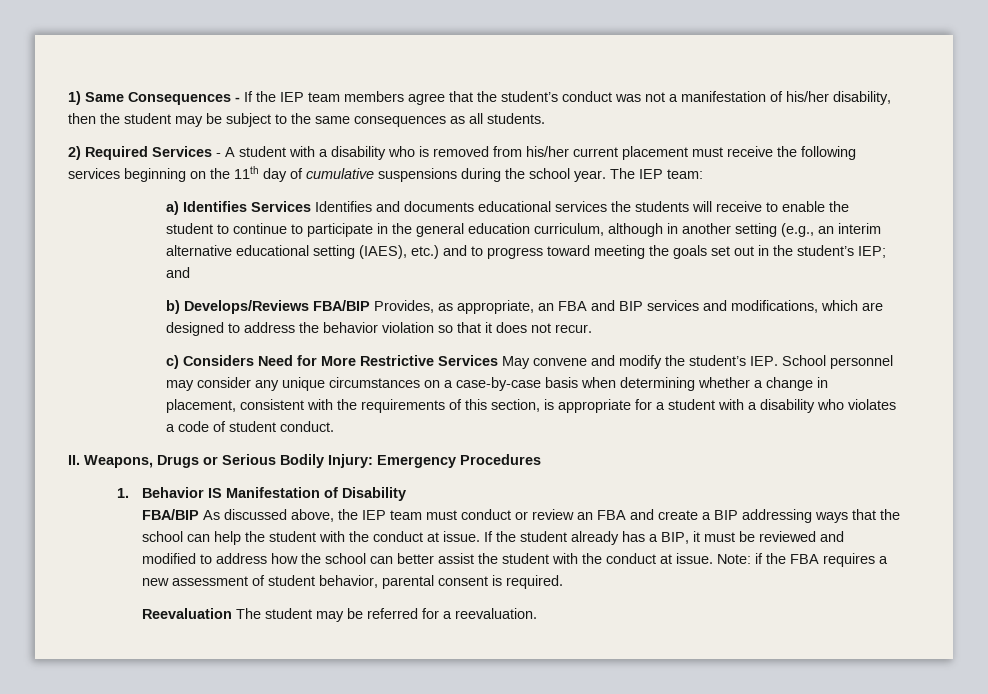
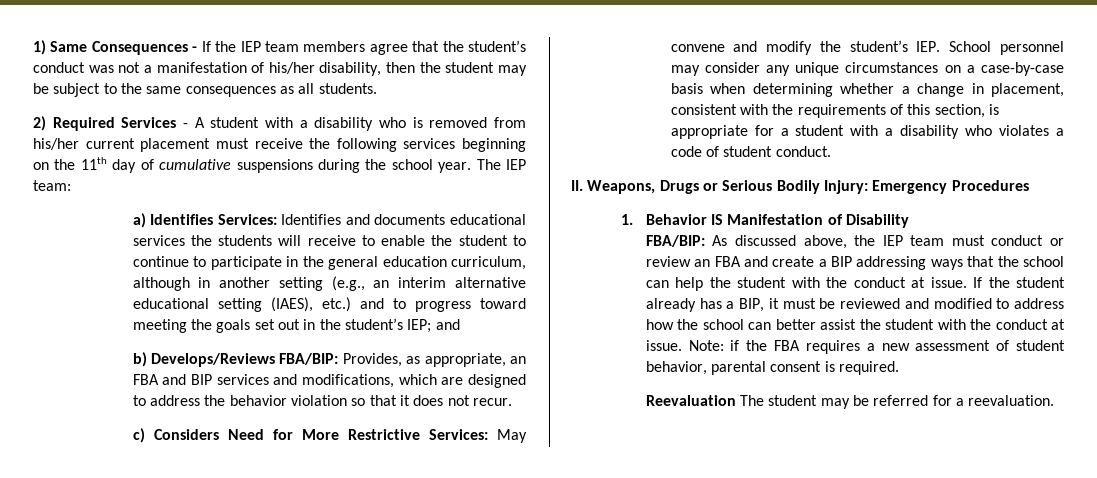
- a) Identifies Services Identifies and documents educational services the students will receive to enable the student to continue to participate in the general education curriculum, although in another setting (e.g., an interim alternative educational setting (IAES), etc.) and to progress toward meeting the goals set out in the student’s IEP; and
+ a) Identifies Services: Identifies and documents educational services the students will receive to enable the student to continue to participate in the general education curriculum, although in another setting (e.g., an interim alternative educational setting (IAES), etc.) and to progress toward meeting the goals set out in the student’s IEP; and
- b) Develops/Reviews FBA/BIP Provides, as appropriate, an FBA and BIP services and modifications, which are designed to address the behavior violation so that it does not recur.
+ b) Develops/Reviews FBA/BIP: Provides, as appropriate, an FBA and BIP services and modifications, which are designed to address the behavior violation so that it does not recur.
- c) Considers Need for More Restrictive Services May convene and modify the student’s IEP. School personnel may consider any unique circumstances on a case-by-case basis when determining whether a change in placement, consistent with the requirements of this section, is appropriate for a student with a disability who violates a code of student conduct.
+ c) Considers Need for More Restrictive Services: May convene and modify the student’s IEP. School personnel may consider any unique circumstances on a case-by-case basis when determining whether a change in placement, consistent with the requirements of this section, is appropriate for a student with a disability who violates a code of student conduct.
- FBA/BIP As discussed above, the IEP team must conduct or review an FBA and create a BIP addressing ways that the school can help the student with the conduct at issue.
+ FBA/BIP: As discussed above, the IEP team must conduct or review an FBA and create a BIP addressing ways that the school can help the student with the conduct at issue.

